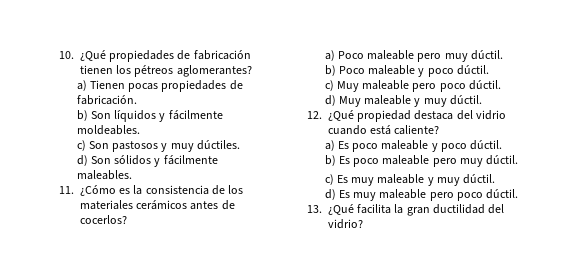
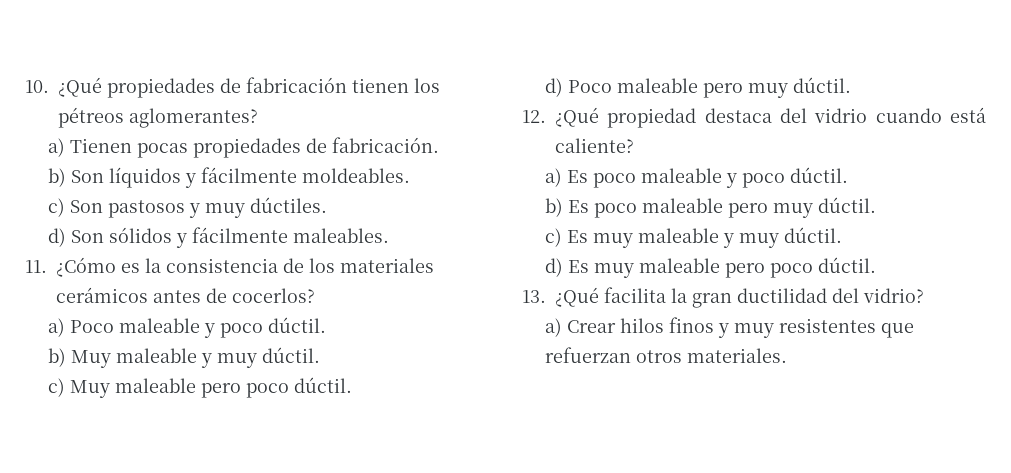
- a) Poco maleable pero muy dúctil.
- b) Poco maleable y poco dúctil.
+ a) Poco maleable y poco dúctil.
+ b) Muy maleable y muy dúctil.
- d) Muy maleable y muy dúctil.
+ d) Poco maleable pero muy dúctil.
+ a) Crear hilos finos y muy resistentes que refuerzan otros materiales.

